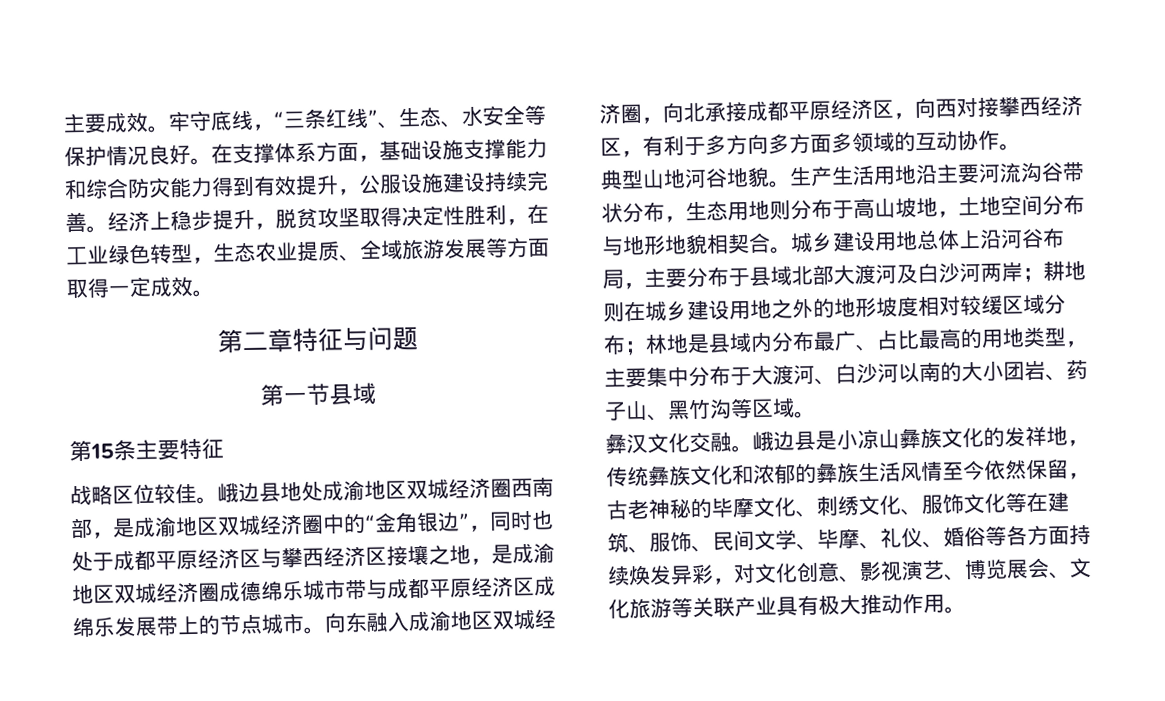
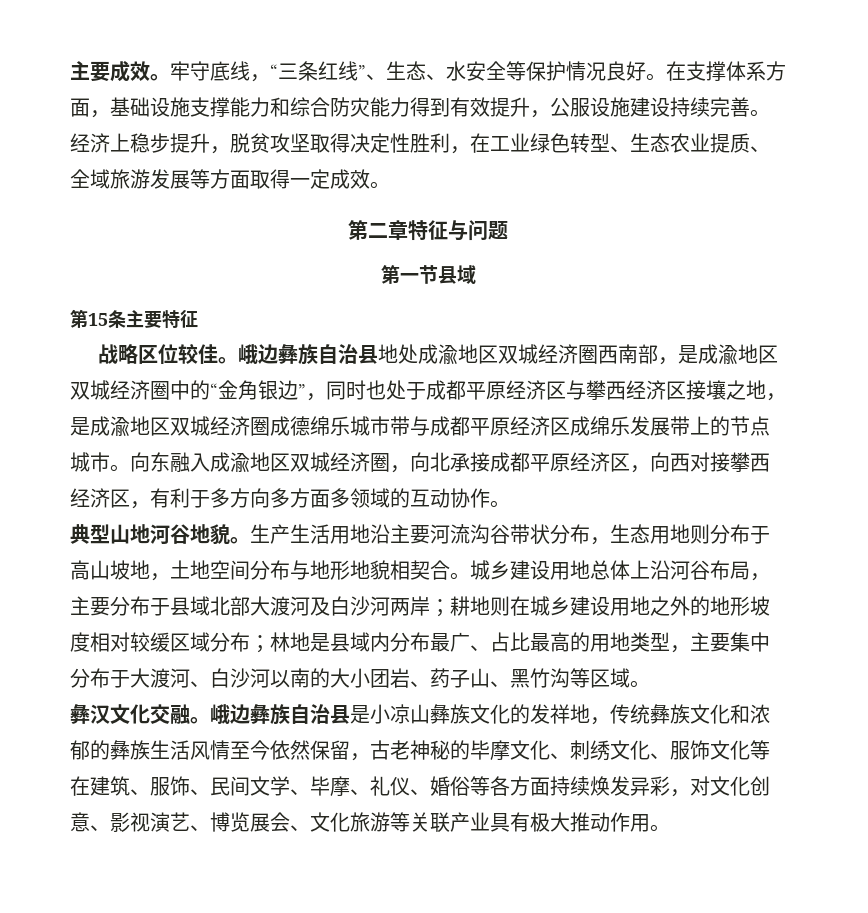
- 经济上稳步提升，脱贫攻坚取得决定性胜利，在工业绿色转型，生态农业提质、全域旅游发展等方面取得一定成效。
+ 经济上稳步提升，脱贫攻坚取得决定性胜利，在工业绿色转型、生态农业提质、全域旅游发展等方面取得一定成效。
- 峨边县地处成渝地区双城经济圈西南部，是成渝地区双城经济圈中的“金角银边”，同时也处于成都平原经济区与攀西经济区接壤之地，是成渝地区双城经济圈成德绵乐城市带与成都平原经济区成绵乐发展带上的节点城市。
+ 峨边彝族自治县地处成渝地区双城经济圈西南部，是成渝地区双城经济圈中的“金角银边”，同时也处于成都平原经济区与攀西经济区接壤之地，是成渝地区双城经济圈成德绵乐城市带与成都平原经济区成绵乐发展带上的节点城市。
- 峨边县是小凉山彝族文化的发祥地，传统彝族文化和浓郁的彝族生活风情至今依然保留，古老神秘的毕摩文化、刺绣文化、服饰文化等在建筑、服饰、民间文学、毕摩、礼仪、婚俗等各方面持续焕发异彩，对文化创意、影视演艺、博览展会、文化旅游等关联产业具有极大推动作用。
+ 峨边彝族自治县是小凉山彝族文化的发祥地，传统彝族文化和浓郁的彝族生活风情至今依然保留，古老神秘的毕摩文化、刺绣文化、服饰文化等在建筑、服饰、民间文学、毕摩、礼仪、婚俗等各方面持续焕发异彩，对文化创意、影视演艺、博览展会、文化旅游等关联产业具有极大推动作用。

